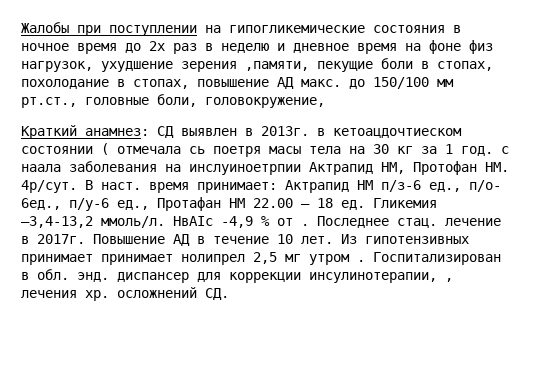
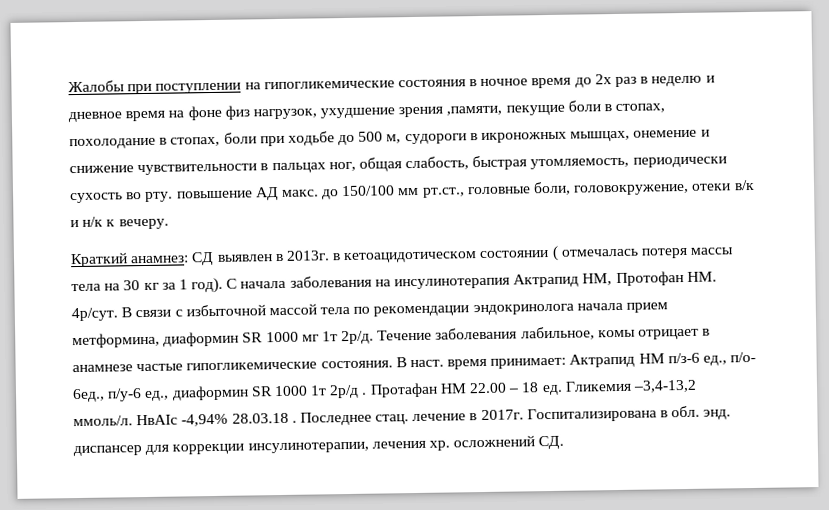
- Жалобы при поступлении на гипогликемические состояния в ночное время до 2х раз в неделю и дневное время на фоне физ нагрузок, ухудшение зерения ,памяти, пекущие боли в стопах, похолодание в стопах, повышение АД макс. до 150/100 мм рт.ст., головные боли, головокружение,
+ Жалобы при поступлении на гипогликемические состояния в ночное время до 2х раз в неделю и дневное время на фоне физ нагрузок, ухудшение зрения ,памяти, пекущие боли в стопах, похолодание в стопах, боли при ходьбе до 500 м, судороги в икроножных мышцах, онемение и снижение чувствительности в пальцах ног, общая слабость, быстрая утомляемость, периодически сухость во рту. повышение АД макс. до 150/100 мм рт.ст., головные боли, головокружение, отеки в/к и н/к к вечеру.
- Краткий анамнез: СД выявлен в 2013г. в кетоацдочтиеском состоянии ( отмечала сь поетря масы тела на 30 кг за 1 год. с наала заболевания на инслуиноетрпии Актрапид НМ, Протофан НМ. 4р/сут.
+ Краткий анамнез: СД выявлен в 2013г. в кетоацидотическом состоянии ( отмечалась потеря массы тела на 30 кг за 1 год). С начала заболевания на инсулинотерапия Актрапид НМ, Протофан НМ. 4р/сут.
- В наст. время принимает: Актрапид НМ п/з-6 ед., п/о- 6ед., п/у-6 ед., Протафан НМ 22.00 – 18 ед.
+ В связи с избыточной массой тела по рекомендации эндокринолога начала прием метформина, диаформин SR 1000 мг 1т 2р/д. Течение заболевания лабильное, комы отрицает в анамнезе частые гипогликемические состояния. В наст. время принимает: Актрапид НМ п/з-6 ед., п/о- 6ед., п/у-6 ед., диаформин SR 1000 1т 2р/д . Протафан НМ 22.00 – 18 ед.
- НвАIс -4,9 % от .
+ НвАIс -4,94% 28.03.18 .
- Повышение АД в течение 10 лет. Из гипотензивных принимает принимает нолипрел 2,5 мг утром . Госпитализирован в обл. энд. диспансер для коррекции инсулинотерапии, , лечения хр. осложнений СД.
+ Госпитализирована в обл. энд. диспансер для коррекции инсулинотерапии, лечения хр. осложнений СД.

